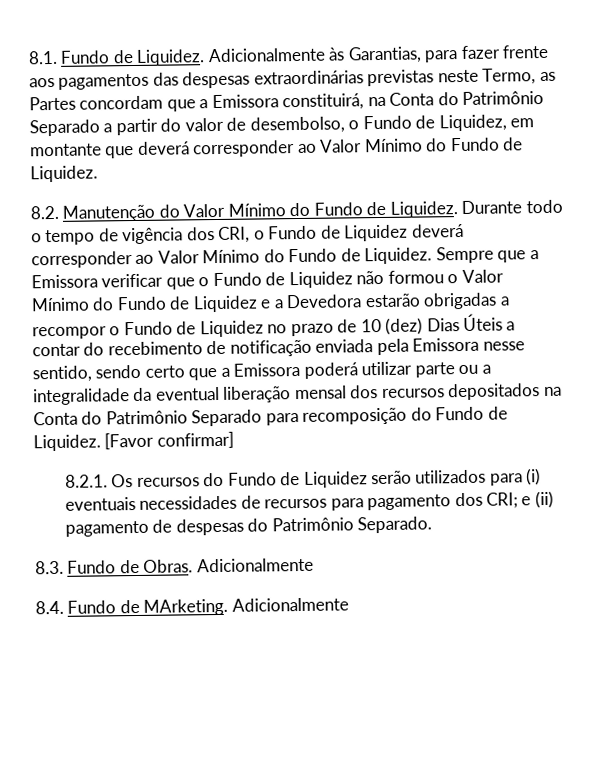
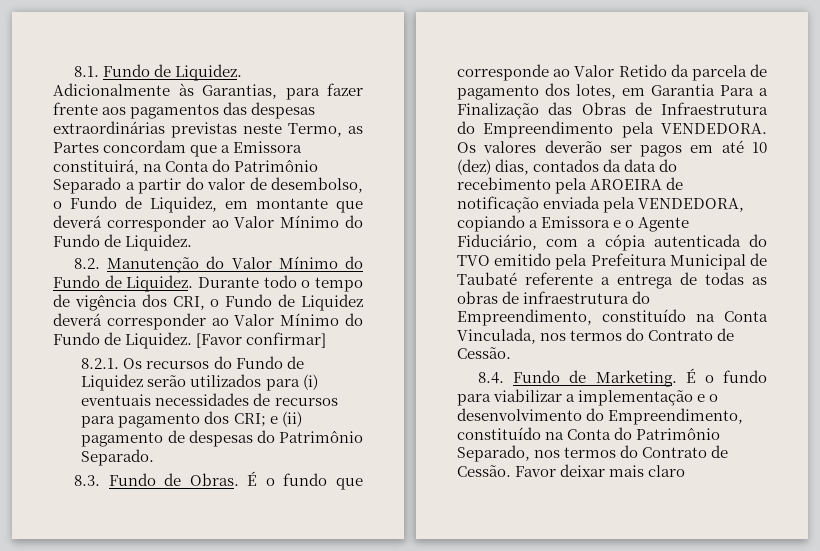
- Sempre que a Emissora verificar que o Fundo de Liquidez não formou o Valor Mínimo do Fundo de Liquidez e a Devedora estarão obrigadas a recompor o Fundo de Liquidez no prazo de 10 (dez) Dias Úteis a contar do recebimento de notificação enviada pela Emissora nesse sentido, sendo certo que a Emissora poderá utilizar parte ou a integralidade da eventual liberação mensal dos recursos depositados na Conta do Patrimônio Separado para recomposição do Fundo de Liquidez.
- 8.3. Fundo de Obras. Adicionalmente
- 8.4. Fundo de MArketing. Adicionalmente
+ 8.3. Fundo de Obras. É o fundo que corresponde ao Valor Retido da parcela de pagamento dos lotes, em Garantia Para a Finalização das Obras de Infraestrutura do Empreendimento pela VENDEDORA. Os valores deverão ser pagos em até 10 (dez) dias, contados da data do recebimento pela AROEIRA de notificação enviada pela VENDEDORA, copiando a Emissora e o Agente Fiduciário, com a cópia autenticada do TVO emitido pela Prefeitura Municipal de Taubaté referente a entrega de todas as obras de infraestrutura do Empreendimento, constituído na Conta Vinculada, nos termos do Contrato de Cessão.
+ 8.4. Fundo de Marketing. É o fundo para viabilizar a implementação e o desenvolvimento do Empreendimento, constituído na Conta do Patrimônio Separado, nos termos do Contrato de Cessão. Favor deixar mais claro

